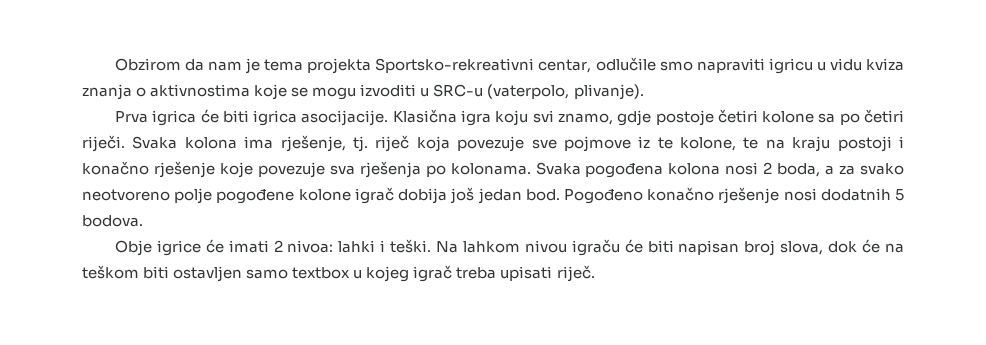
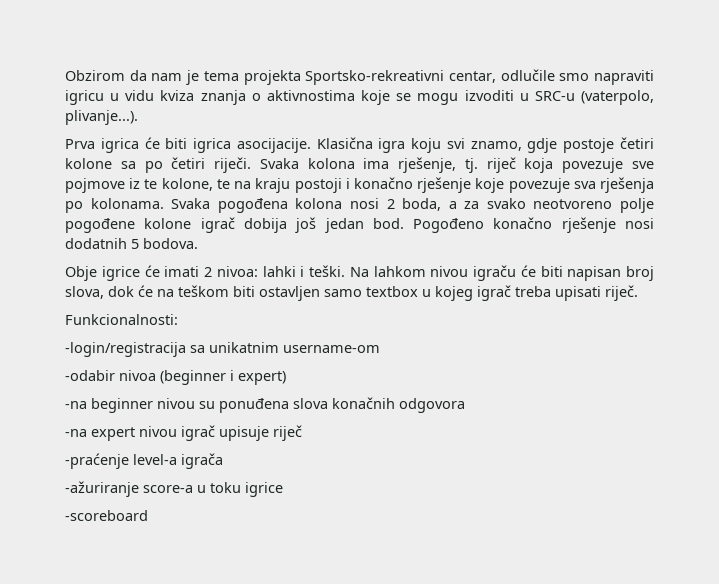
- Obzirom da nam je tema projekta Sportsko-rekreativni centar, odlučile smo napraviti igricu u vidu kviza znanja o aktivnostima koje se mogu izvoditi u SRC-u (vaterpolo, plivanje).
+ Obzirom da nam je tema projekta Sportsko-rekreativni centar, odlučile smo napraviti igricu u vidu kviza znanja o aktivnostima koje se mogu izvoditi u SRC-u (vaterpolo, plivanje...).
+ Funkcionalnosti:
+ -login/registracija sa unikatnim username-om
+ -odabir nivoa (beginner i expert)
+ -na beginner nivou su ponuđena slova konačnih odgovora
+ -na expert nivou igrač upisuje riječ
+ -praćenje level-a igrača
+ -ažuriranje score-a u toku igrice
+ -scoreboard

